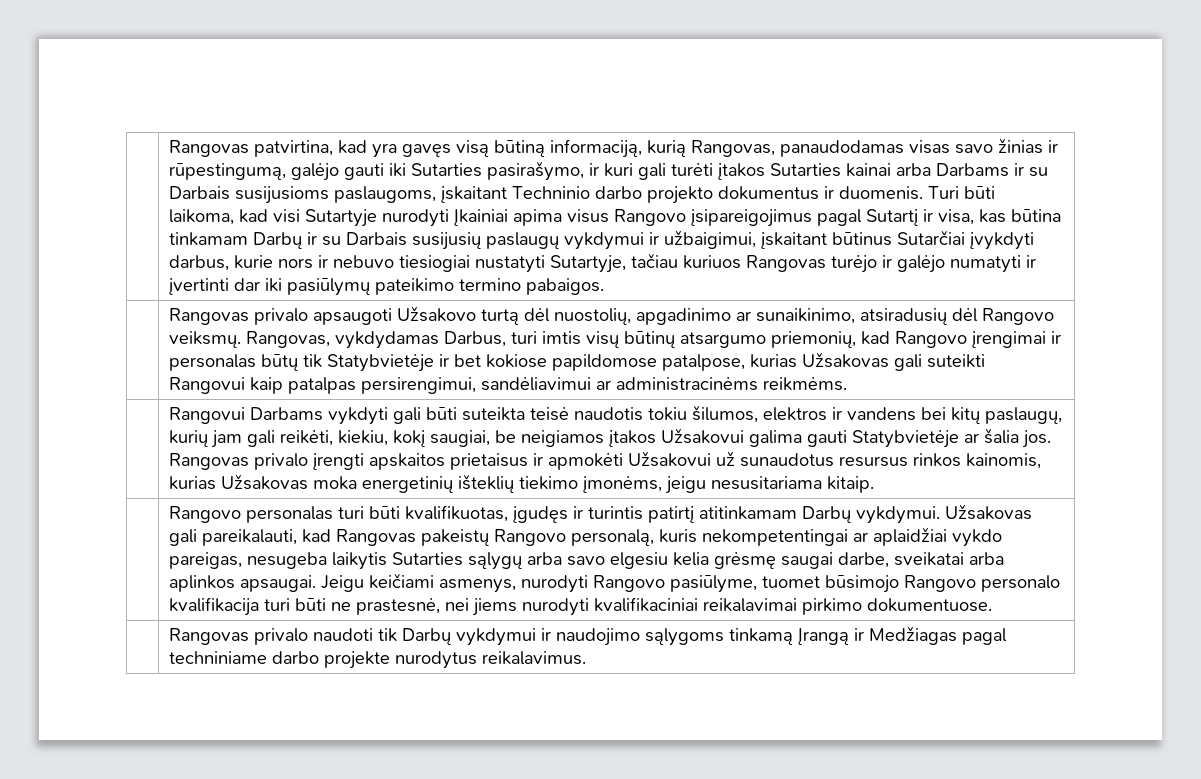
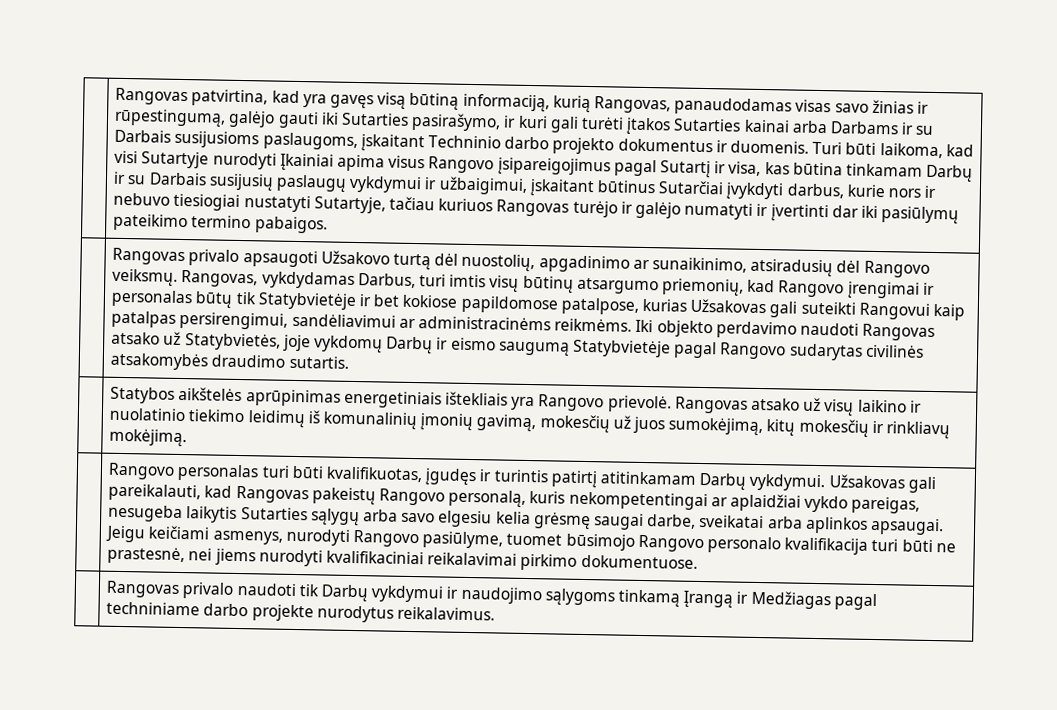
- Rangovas, vykdydamas Darbus, turi imtis visų būtinų atsargumo priemonių, kad Rangovo įrengimai ir personalas būtų tik Statybvietėje ir bet kokiose papildomose patalpose, kurias Užsakovas gali suteikti Rangovui kaip patalpas persirengimui, sandėliavimui ar administracinėms reikmėms.
- | Rangovui Darbams vykdyti gali būti suteikta teisė naudotis tokiu šilumos, elektros ir vandens bei kitų paslaugų, kurių jam gali reikėti, kiekiu, kokį saugiai, be neigiamos įtakos Užsakovui galima gauti Statybvietėje ar šalia jos. Rangovas privalo įrengti apskaitos prietaisus ir apmokėti Užsakovui už sunaudotus resursus rinkos kainomis, kurias Užsakovas moka energetinių išteklių tiekimo įmonėms, jeigu nesusitariama kitaip.
+ Rangovas, vykdydamas Darbus, turi imtis visų būtinų atsargumo priemonių, kad Rangovo įrengimai ir personalas būtų tik Statybvietėje ir bet kokiose papildomose patalpose, kurias Užsakovas gali suteikti Rangovui kaip patalpas persirengimui, sandėliavimui ar administracinėms reikmėms. Iki objekto perdavimo naudoti Rangovas atsako už Statybvietės, joje vykdomų Darbų ir eismo saugumą Statybvietėje pagal Rangovo sudarytas civilinės atsakomybės draudimo sutartis.
+ | Statybos aikštelės aprūpinimas energetiniais ištekliais yra Rangovo prievolė. Rangovas atsako už visų laikino ir nuolatinio tiekimo leidimų iš komunalinių įmonių gavimą, mokesčių už juos sumokėjimą, kitų mokesčių ir rinkliavų mokėjimą.

